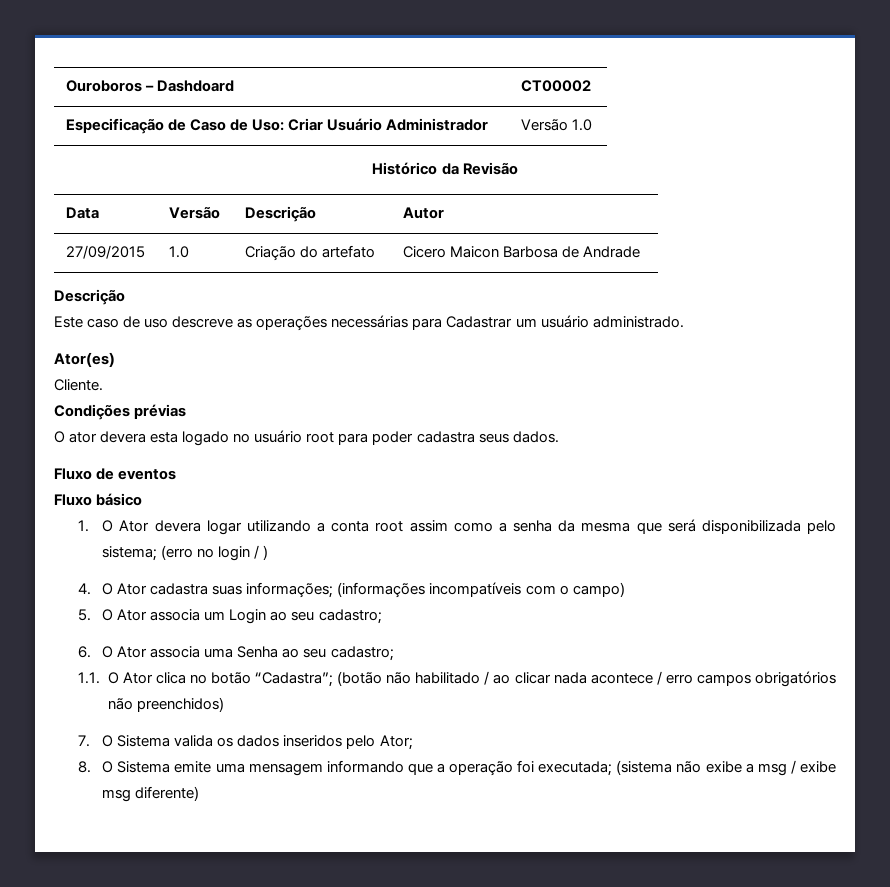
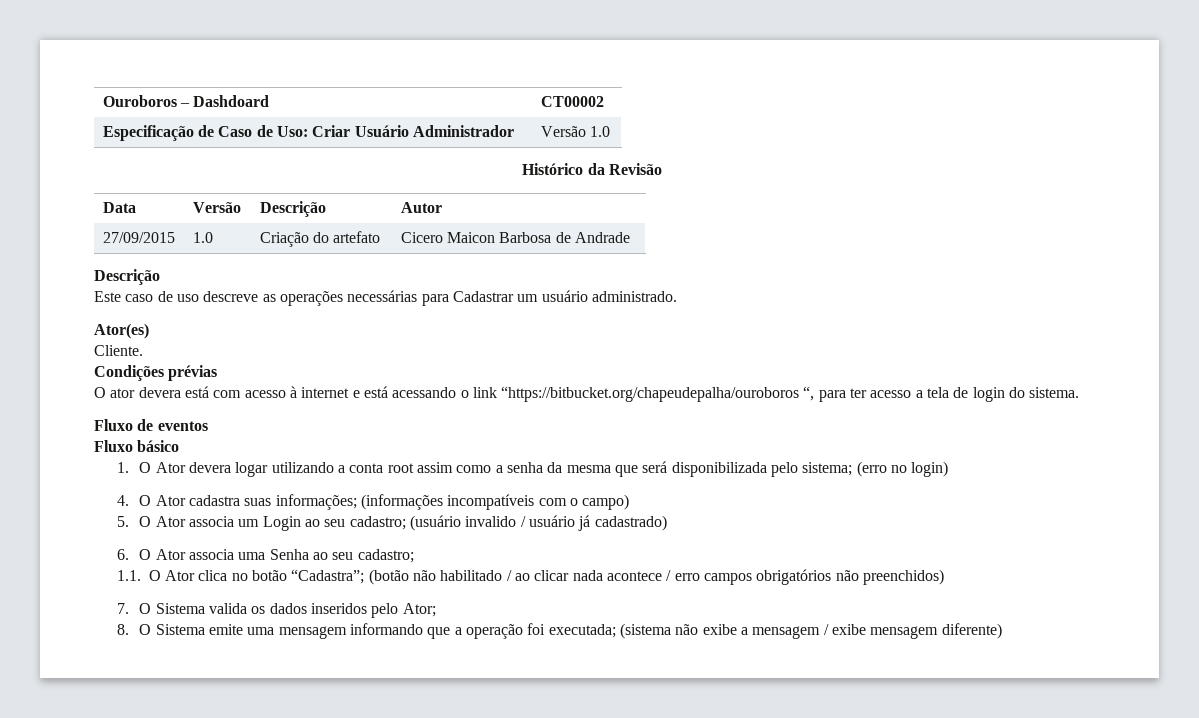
- O ator devera esta logado no usuário root para poder cadastra seus dados.
+ O ator devera está com acesso à internet e está acessando o link “https://bitbucket.org/chapeudepalha/ouroboros “, para ter acesso a tela de login do sistema.
- 1. O Ator devera logar utilizando a conta root assim como a senha da mesma que será disponibilizada pelo sistema; (erro no login / )
+ 1. O Ator devera logar utilizando a conta root assim como a senha da mesma que será disponibilizada pelo sistema; (erro no login)
- 5. O Ator associa um Login ao seu cadastro;
+ 5. O Ator associa um Login ao seu cadastro; (usuário invalido / usuário já cadastrado)
- 8. O Sistema emite uma mensagem informando que a operação foi executada; (sistema não exibe a msg / exibe msg diferente)
+ 8. O Sistema emite uma mensagem informando que a operação foi executada; (sistema não exibe a mensagem / exibe mensagem diferente)

